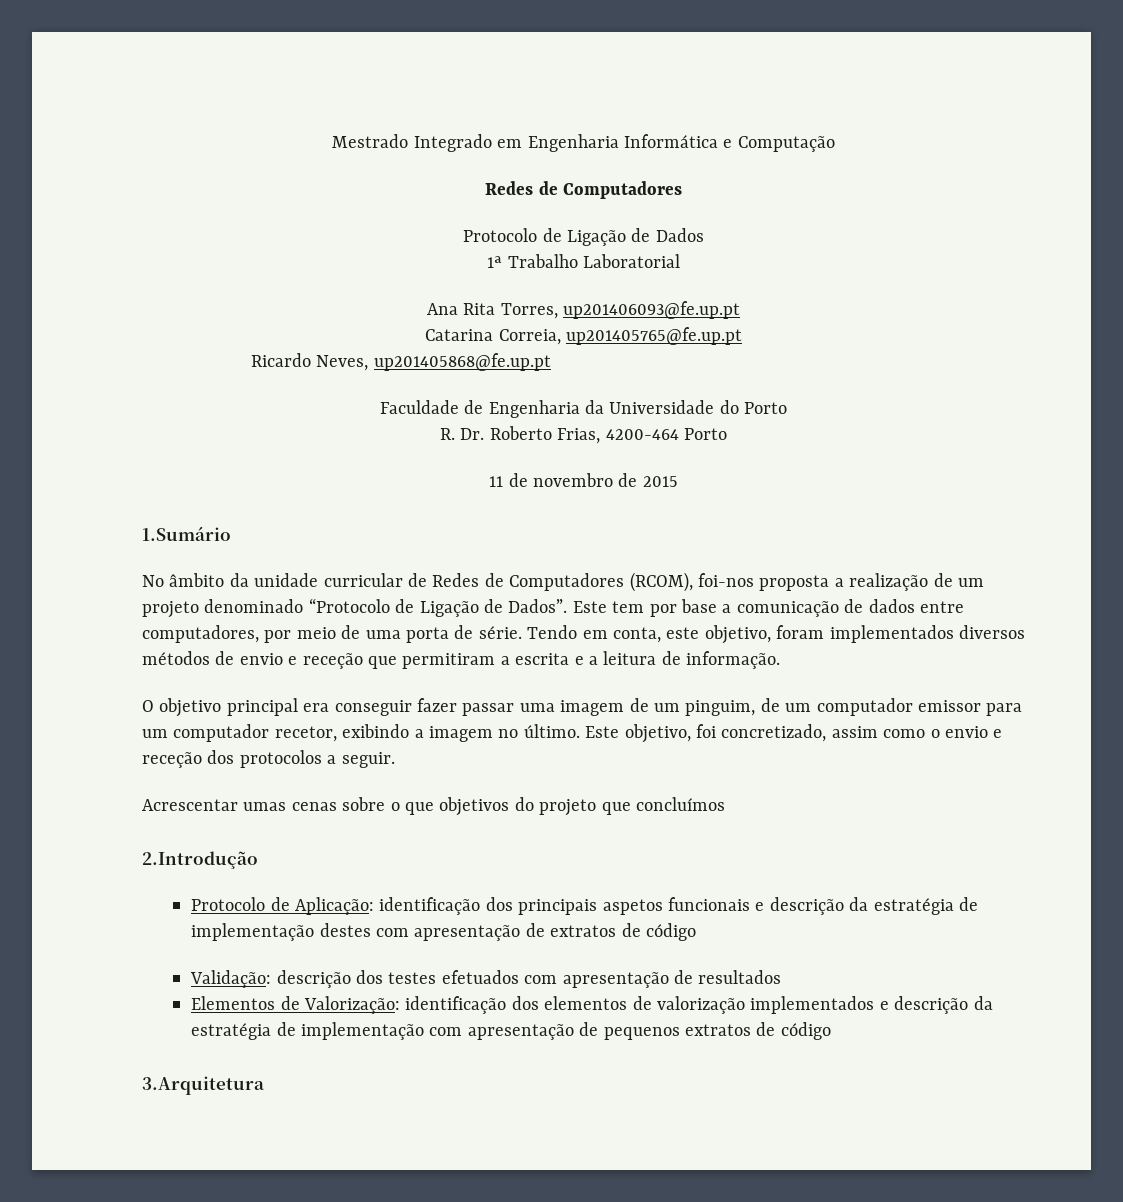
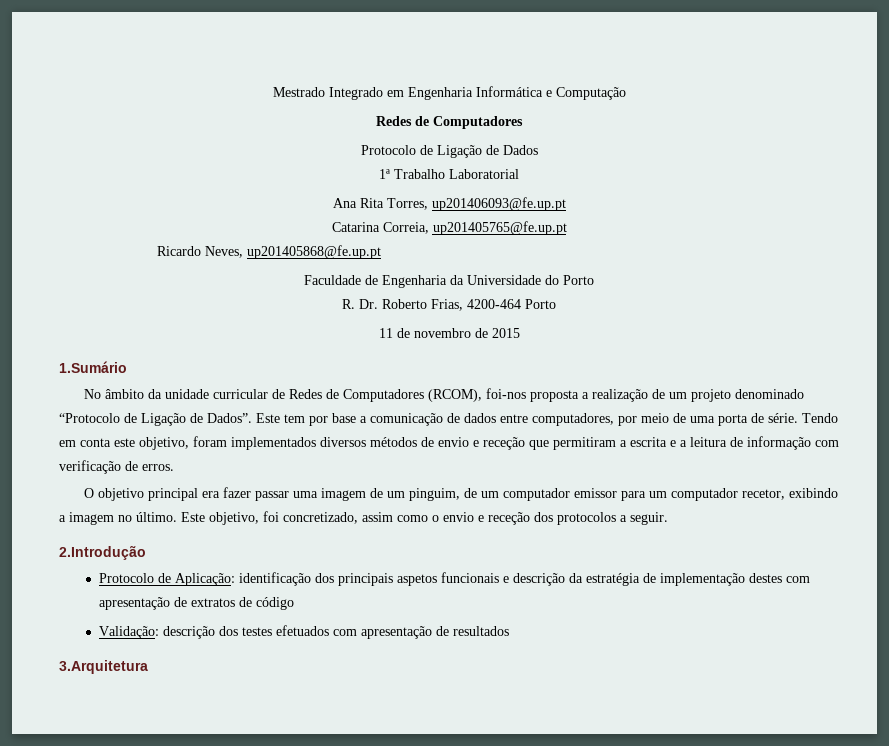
- Tendo em conta, este objetivo, foram implementados diversos métodos de envio e receção que permitiram a escrita e a leitura de informação.
+ Tendo em conta este objetivo, foram implementados diversos métodos de envio e receção que permitiram a escrita e a leitura de informação com verificação de erros.
- O objetivo principal era conseguir fazer passar uma imagem de um pinguim, de um computador emissor para um computador recetor, exibindo a imagem no último.
+ O objetivo principal era fazer passar uma imagem de um pinguim, de um computador emissor para um computador recetor, exibindo a imagem no último.
- Acrescentar umas cenas sobre o que objetivos do projeto que concluímos
- Elementos de Valorização: identificação dos elementos de valorização implementados e descrição da estratégia de implementação com apresentação de pequenos extratos de código

